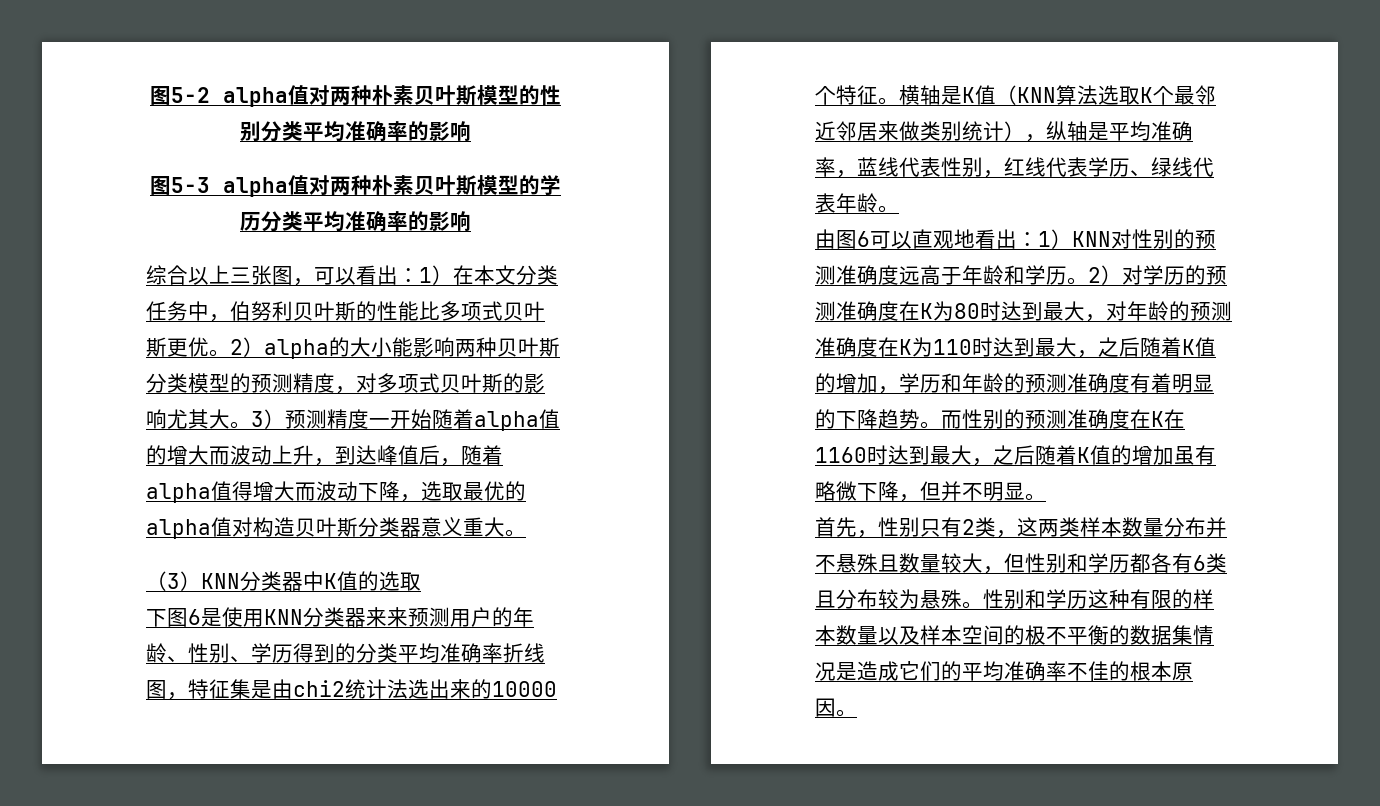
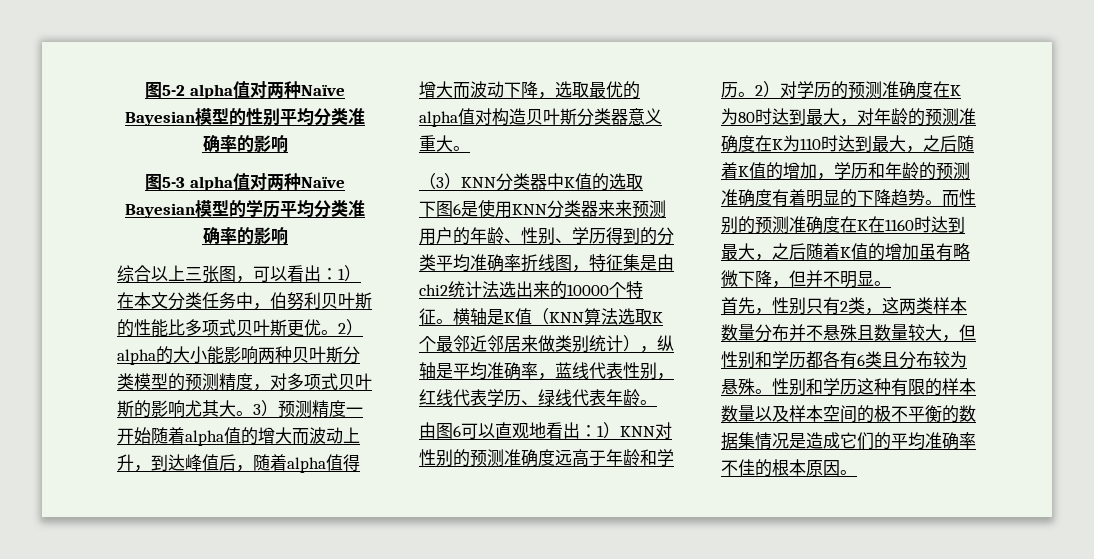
- 图5-2 alpha值对两种朴素贝叶斯模型的性别分类平均准确率的影响
+ 图5-2 alpha值对两种Naïve Bayesian模型的性别平均分类准确率的影响
- 图5-3 alpha值对两种朴素贝叶斯模型的学历分类平均准确率的影响
+ 图5-3 alpha值对两种Naïve Bayesian模型的学历平均分类准确率的影响

